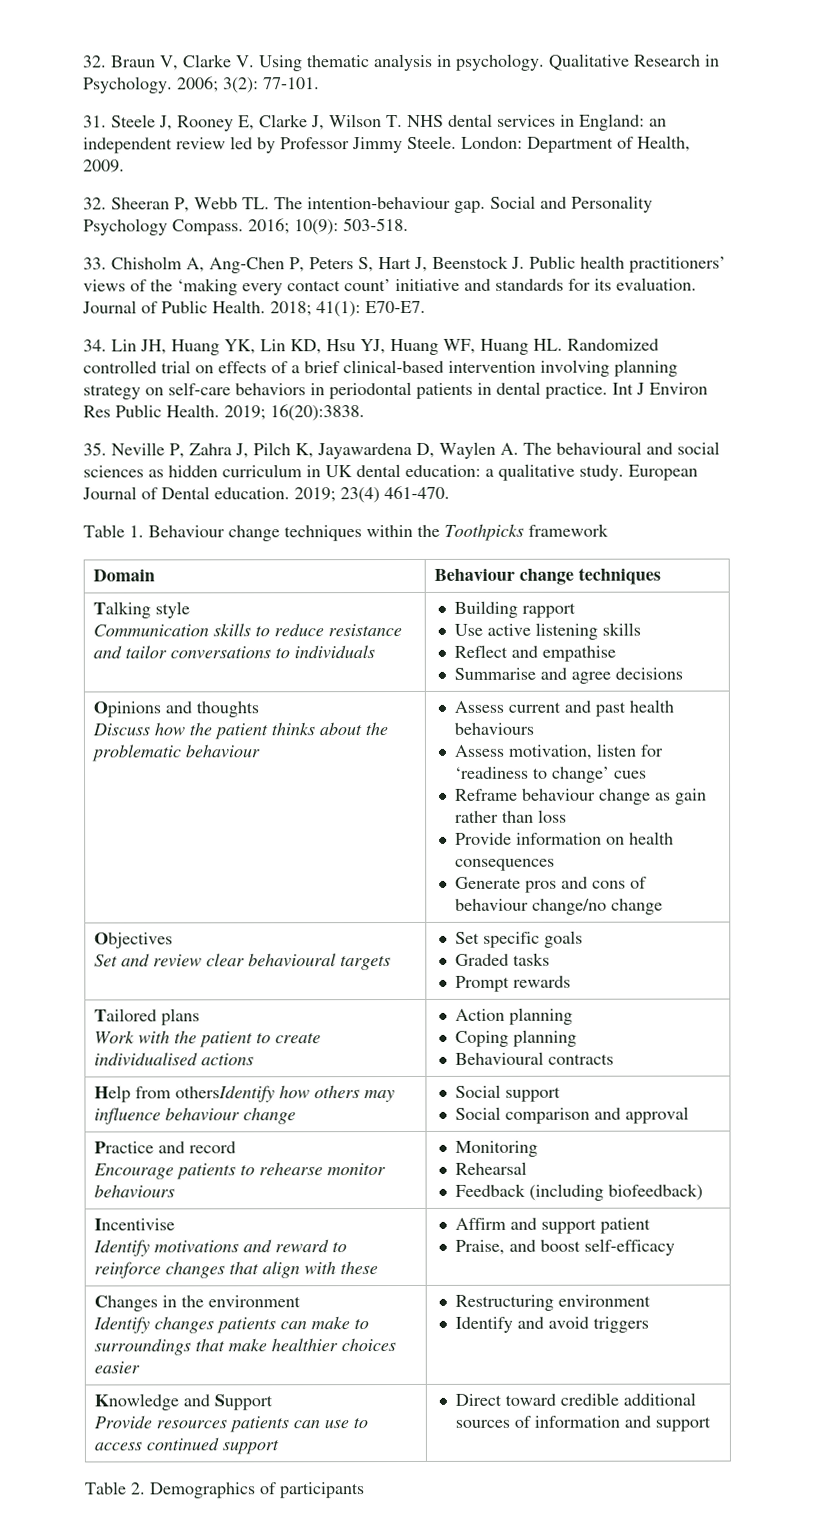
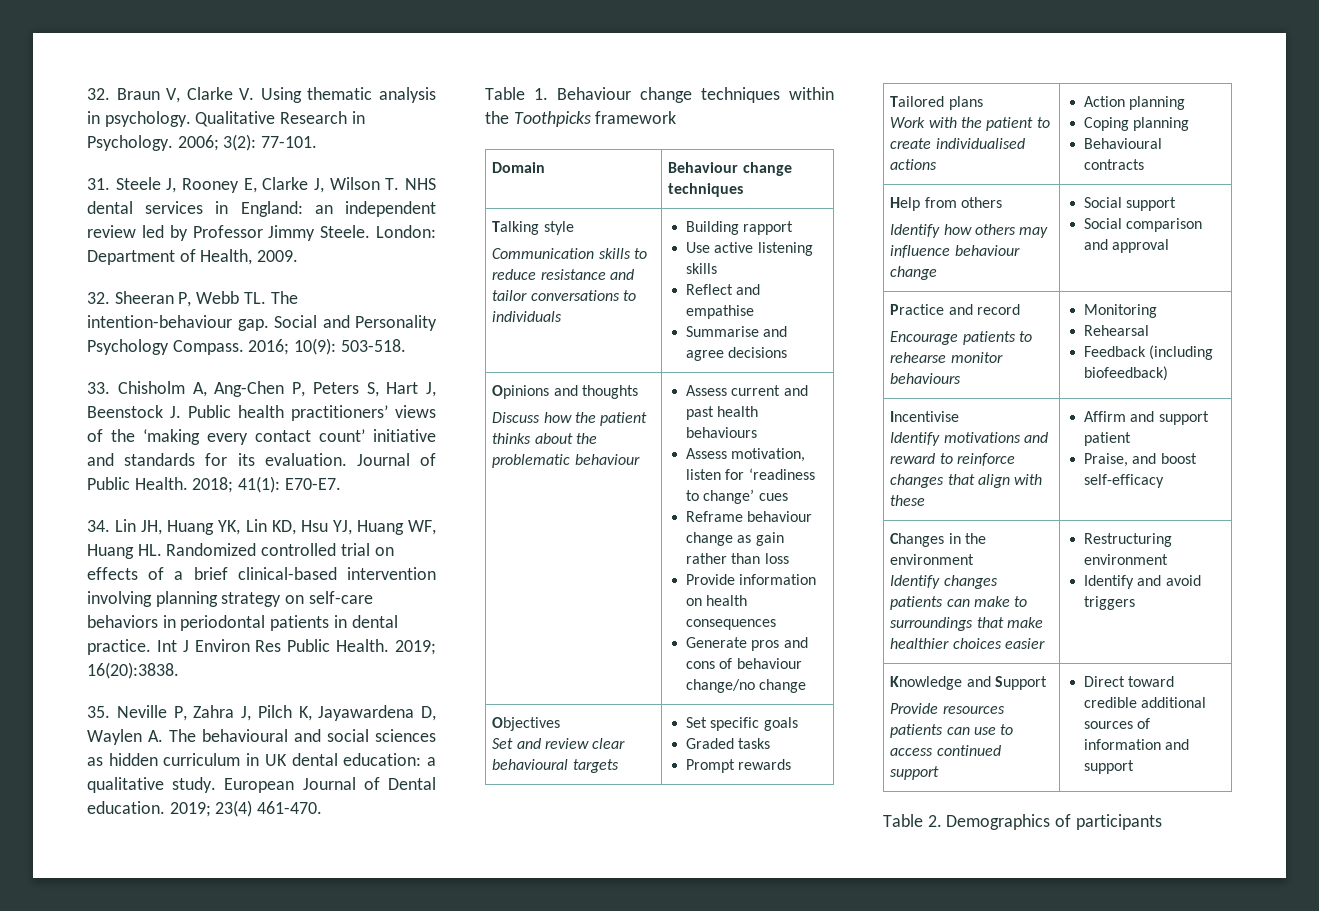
- Help from othersIdentify how others may influence behaviour change | Social support
+ Help from others
+ Identify how others may influence behaviour change | Social support

